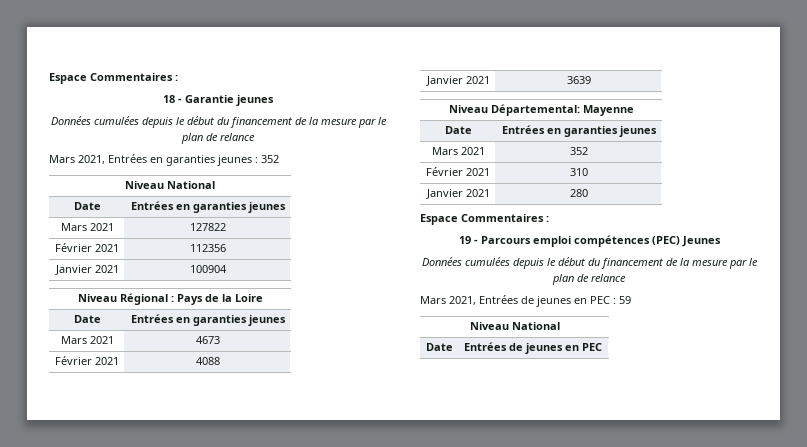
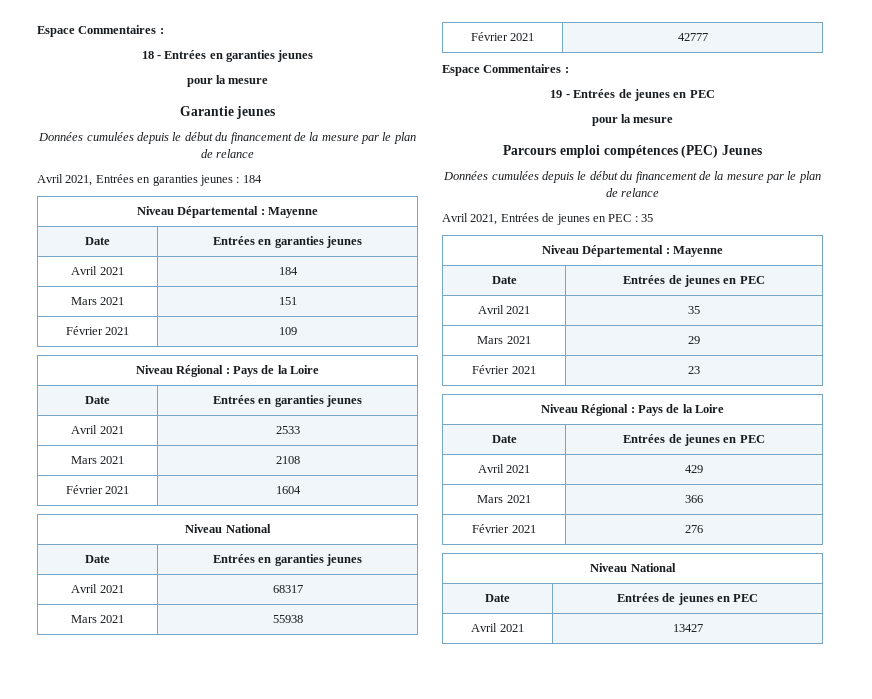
- 18 - Garantie jeunes
+ 18 - Entrées en garanties jeunes
+ pour la mesure
+ Garantie jeunes
- Mars 2021, Entrées en garanties jeunes : 352
- Niveau National
+ Avril 2021, Entrées en garanties jeunes : 184
+ Niveau Départemental : Mayenne
  Date | Entrées en garanties jeunes
- Mars 2021 | 127822
- Février 2021 | 112356
- Janvier 2021 | 100904
+ Avril 2021 | 184
+ Mars 2021 | 151
+ Février 2021 | 109
- Mars 2021 | 4673
- Février 2021 | 4088
- Janvier 2021 | 3639
- Niveau Départemental: Mayenne
+ Avril 2021 | 2533
+ Mars 2021 | 2108
+ Février 2021 | 1604
+ Niveau National
  Date | Entrées en garanties jeunes
- Mars 2021 | 352
- Février 2021 | 310
- Janvier 2021 | 280
+ Avril 2021 | 68317
+ Mars 2021 | 55938
+ Février 2021 | 42777
- 19 - Parcours emploi compétences (PEC) Jeunes
+ 19 - Entrées de jeunes en PEC
+ pour la mesure
+ Parcours emploi compétences (PEC) Jeunes
- Mars 2021, Entrées de jeunes en PEC : 59
+ Avril 2021, Entrées de jeunes en PEC : 35
+ Niveau Départemental : Mayenne
+ Date | Entrées de jeunes en PEC
+ Avril 2021 | 35
+ Mars 2021 | 29
+ Février 2021 | 23
+ Niveau Régional : Pays de la Loire
+ Date | Entrées de jeunes en PEC
+ Avril 2021 | 429
+ Mars 2021 | 366
+ Février 2021 | 276
+ Avril 2021 | 13427

